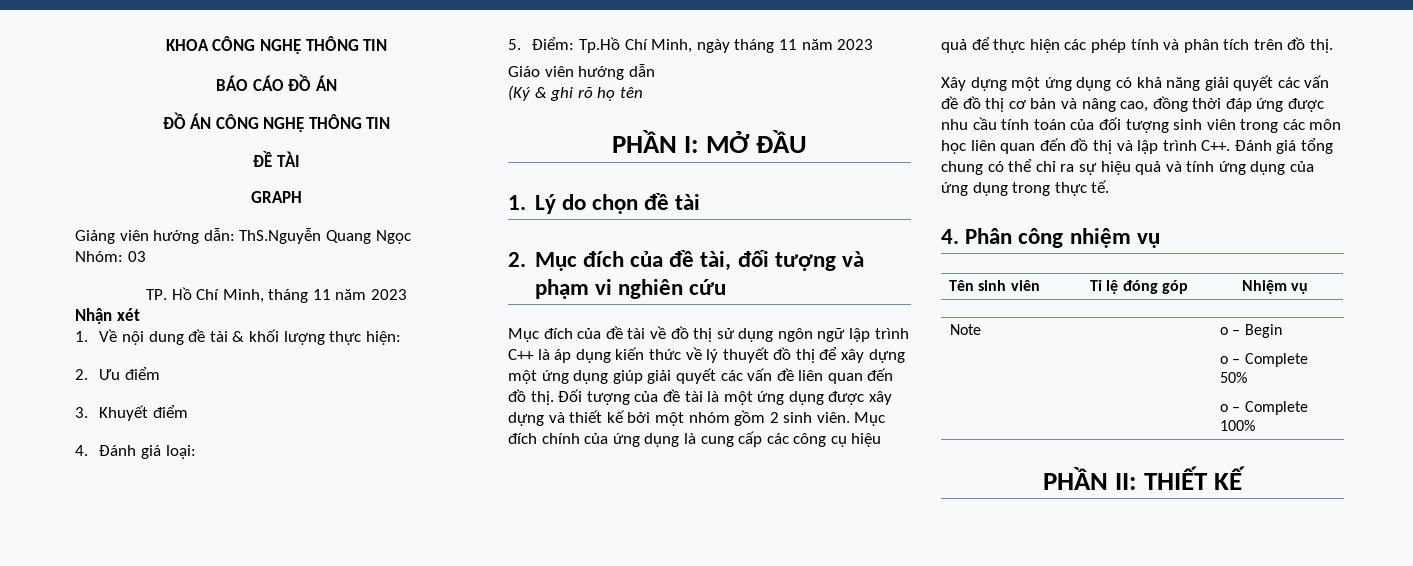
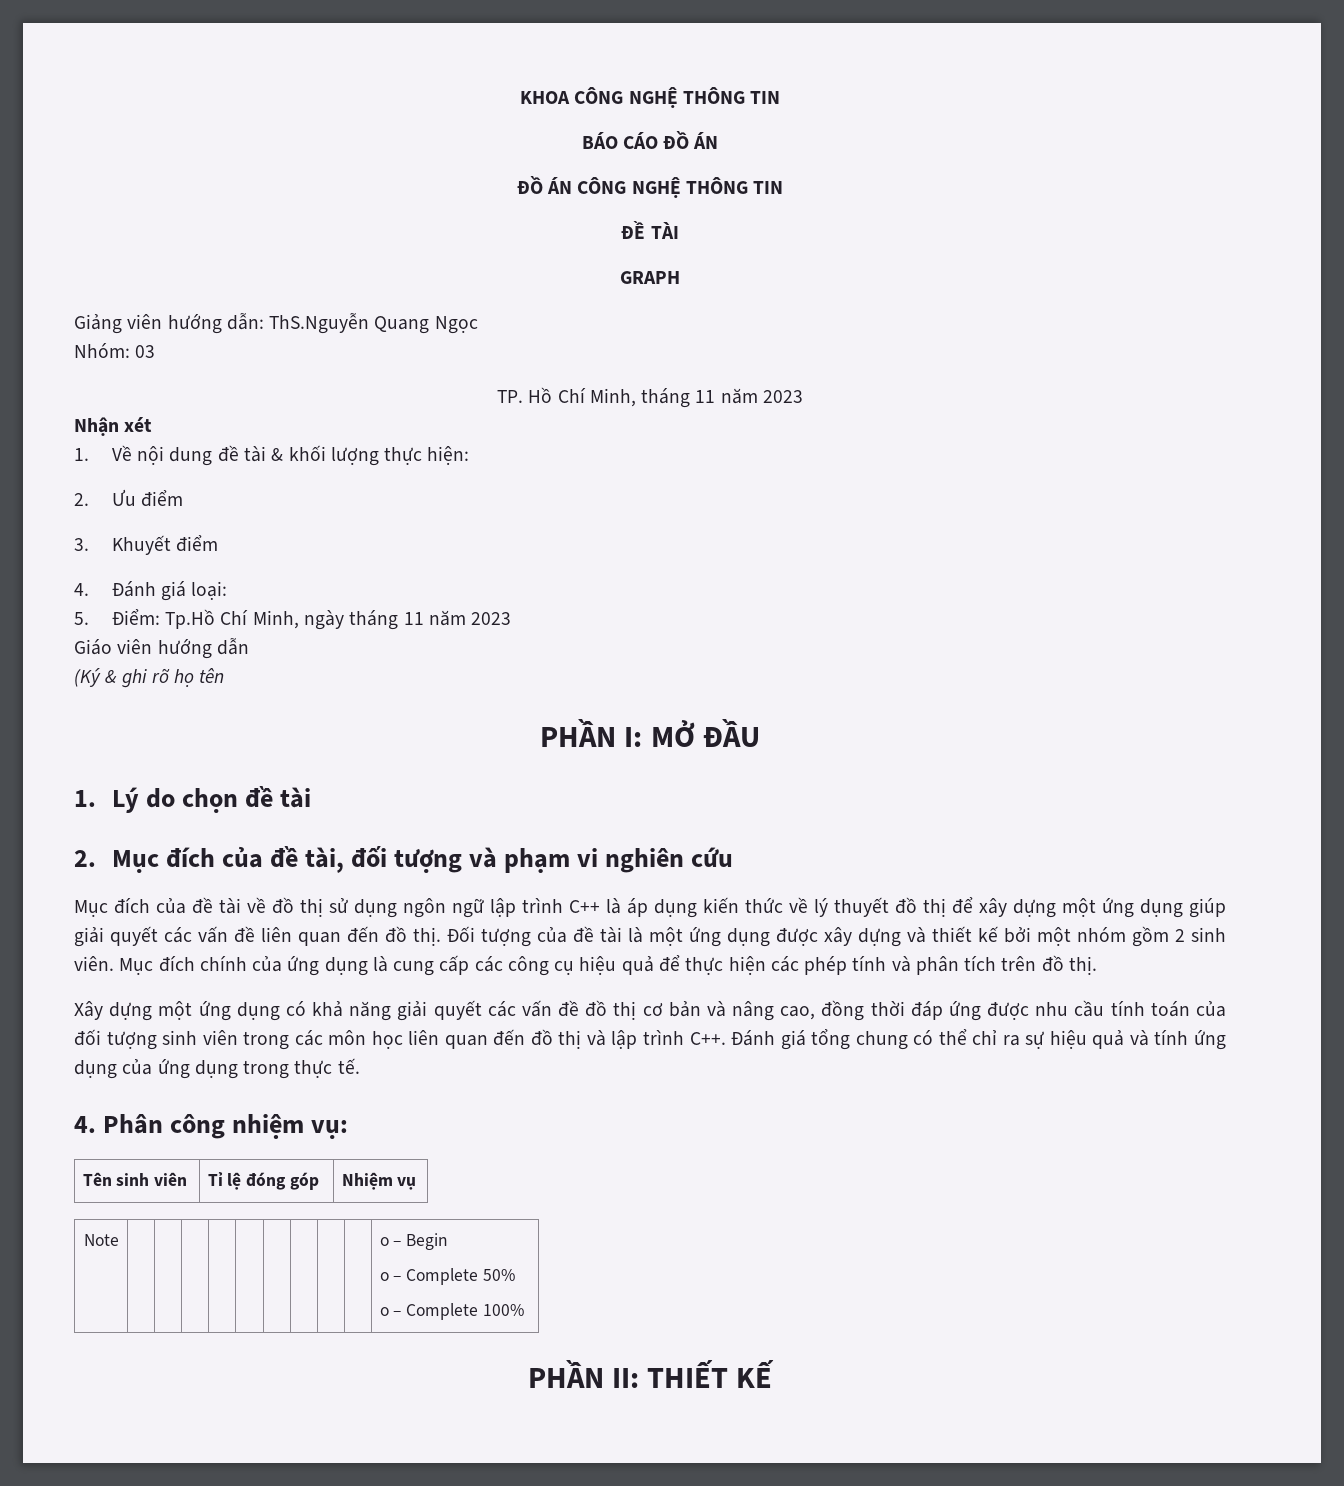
- 4. Phân công nhiệm vụ
+ 4. Phân công nhiệm vụ:

